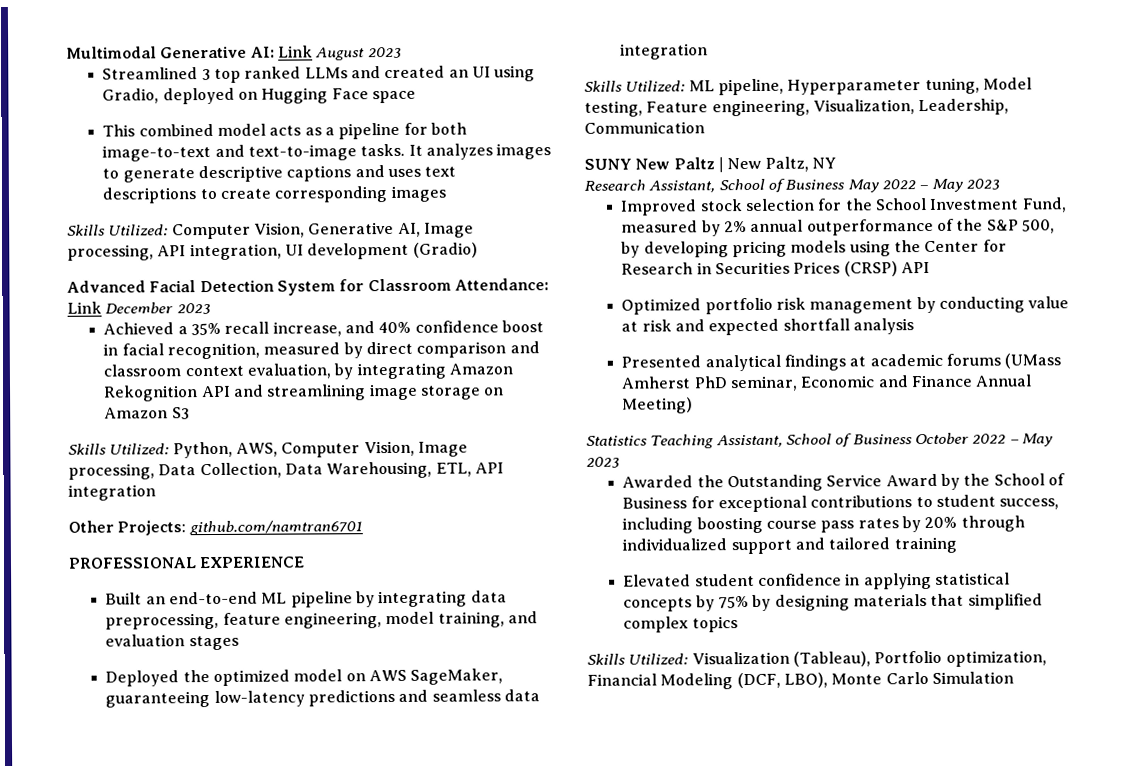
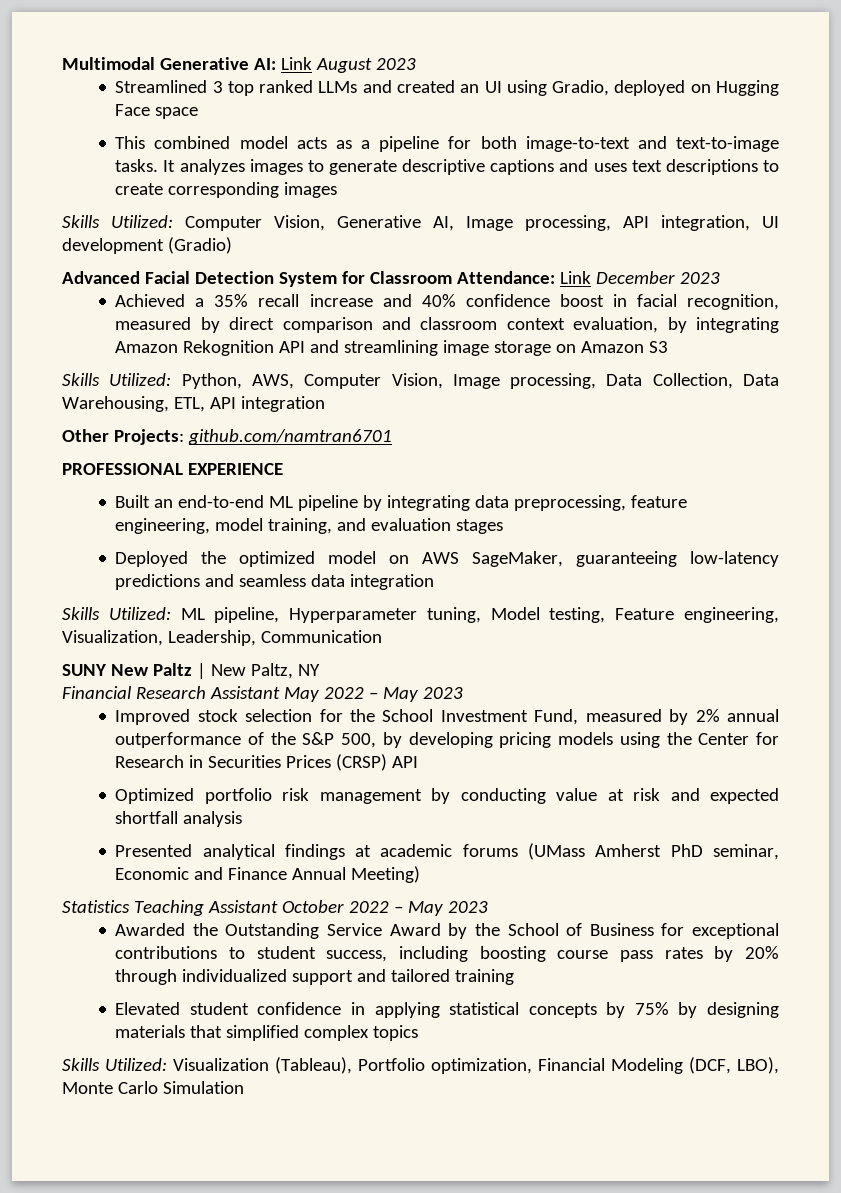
- Achieved a 35% recall increase, and 40% confidence boost in facial recognition, measured by direct comparison and classroom context evaluation, by integrating Amazon Rekognition API and streamlining image storage on Amazon S3
+ Achieved a 35% recall increase and 40% confidence boost in facial recognition, measured by direct comparison and classroom context evaluation, by integrating Amazon Rekognition API and streamlining image storage on Amazon S3
- Research Assistant, School of Business May 2022 – May 2023
+ Financial Research Assistant May 2022 – May 2023
- Statistics Teaching Assistant, School of Business October 2022 – May 2023
+ Statistics Teaching Assistant October 2022 – May 2023

